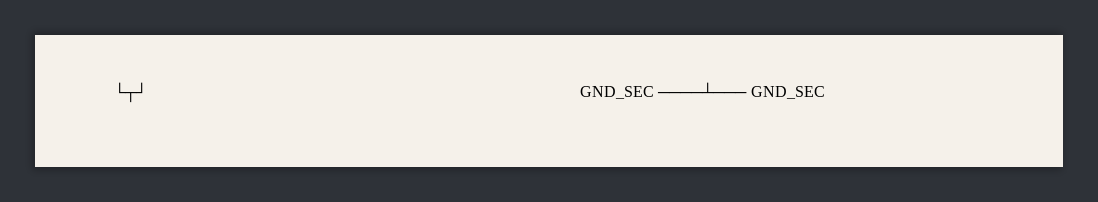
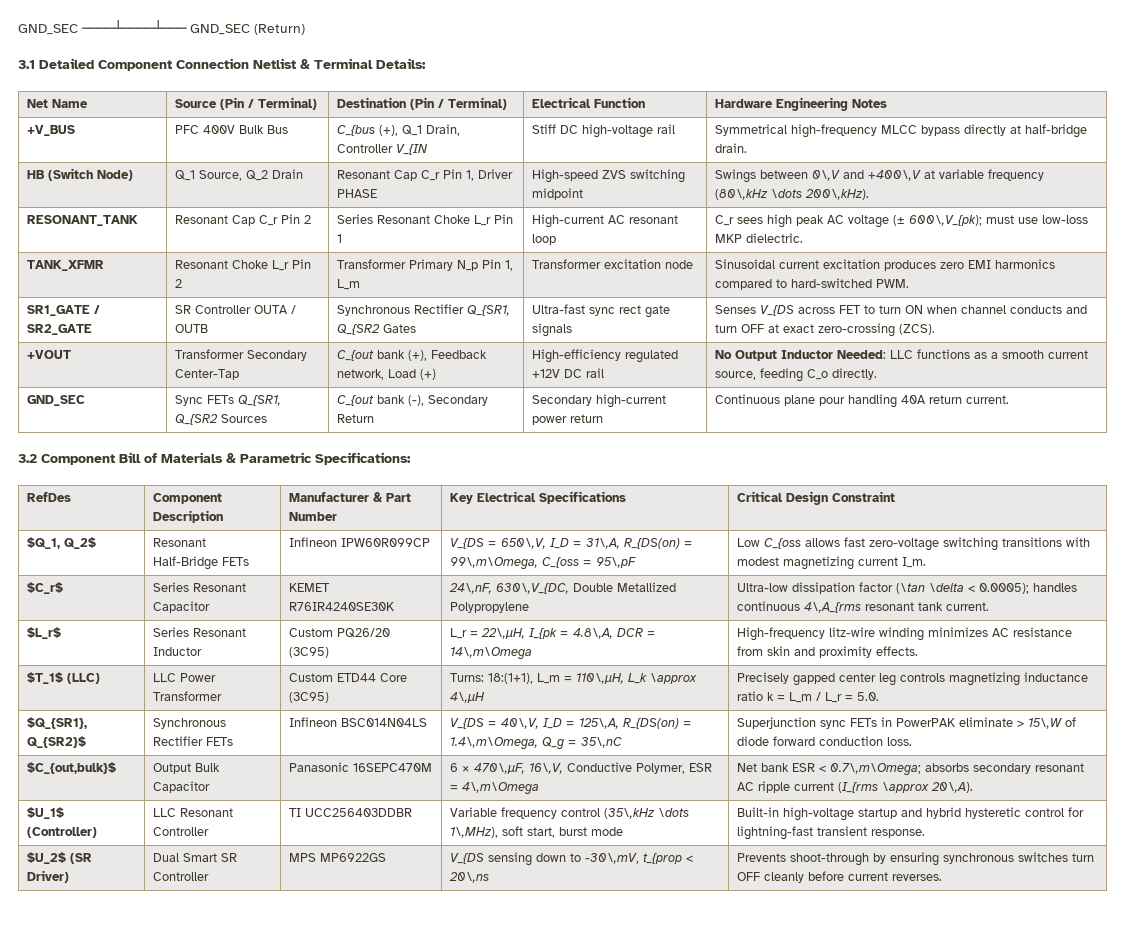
- └┬┘
- GND_SEC ────┴─── GND_SEC
+ GND_SEC ────┴────┴─── GND_SEC (Return)
+ 3.1 Detailed Component Connection Netlist & Terminal Details:
+ Net Name | Source (Pin / Terminal) | Destination (Pin / Terminal) | Electrical Function | Hardware Engineering Notes
+ +V_BUS | PFC 400V Bulk Bus | C_{bus (+), Q_1 Drain, Controller V_{IN | Stiff DC high-voltage rail | Symmetrical high-frequency MLCC bypass directly at half-bridge drain.
+ HB (Switch Node) | Q_1 Source, Q_2 Drain | Resonant Cap C_r Pin 1, Driver PHASE | High-speed ZVS switching midpoint | Swings between 0\,V and +400\,V at variable frequency (80\,kHz \dots 200\,kHz).
+ RESONANT_TANK | Resonant Cap C_r Pin 2 | Series Resonant Choke L_r Pin 1 | High-current AC resonant loop | C_r sees high peak AC voltage (± 600\,V_{pk); must use low-loss MKP dielectric.
+ TANK_XFMR | Resonant Choke L_r Pin 2 | Transformer Primary N_p Pin 1, L_m | Transformer excitation node | Sinusoidal current excitation produces zero EMI harmonics compared to hard-switched PWM.
+ SR1_GATE / SR2_GATE | SR Controller OUTA / OUTB | Synchronous Rectifier Q_{SR1, Q_{SR2 Gates | Ultra-fast sync rect gate signals | Senses V_{DS across FET to turn ON when channel conducts and turn OFF at exact zero-crossing (ZCS).
+ +VOUT | Transformer Secondary Center-Tap | C_{out bank (+), Feedback network, Load (+) | High-efficiency regulated +12V DC rail | No Output Inductor Needed: LLC functions as a smooth current source, feeding C_o directly.
+ GND_SEC | Sync FETs Q_{SR1, Q_{SR2 Sources | C_{out bank (-), Secondary Return | Secondary high-current power return | Continuous plane pour handling 40A return current.
+ 3.2 Component Bill of Materials & Parametric Specifications:
+ RefDes | Component Description | Manufacturer & Part Number | Key Electrical Specifications | Critical Design Constraint
+ $Q_1, Q_2$ | Resonant Half-Bridge FETs | Infineon IPW60R099CP | V_{DS = 650\,V, I_D = 31\,A, R_{DS(on) = 99\,m\Omega, C_{oss = 95\,pF | Low C_{oss allows fast zero-voltage switching transitions with modest magnetizing current I_m.
+ $C_r$ | Series Resonant Capacitor | KEMET R76IR4240SE30K | 24\,nF, 630\,V_{DC, Double Metallized Polypropylene | Ultra-low dissipation factor (\tan \delta < 0.0005); handles continuous 4\,A_{rms resonant tank current.
+ $L_r$ | Series Resonant Inductor | Custom PQ26/20 (3C95) | L_r = 22\,µH, I_{pk = 4.8\,A, DCR = 14\,m\Omega | High-frequency litz-wire winding minimizes AC resistance from skin and proximity effects.
+ $T_1$ (LLC) | LLC Power Transformer | Custom ETD44 Core (3C95) | Turns: 18:(1+1), L_m = 110\,µH, L_k \approx 4\,µH | Precisely gapped center leg controls magnetizing inductance ratio k = L_m / L_r = 5.0.
+ $Q_{SR1}, Q_{SR2}$ | Synchronous Rectifier FETs | Infineon BSC014N04LS | V_{DS = 40\,V, I_D = 125\,A, R_{DS(on) = 1.4\,m\Omega, Q_g = 35\,nC | Superjunction sync FETs in PowerPAK eliminate > 15\,W of diode forward conduction loss.
+ $C_{out,bulk}$ | Output Bulk Capacitor | Panasonic 16SEPC470M | 6 × 470\,µF, 16\,V, Conductive Polymer, ESR = 4\,m\Omega | Net bank ESR < 0.7\,m\Omega; absorbs secondary resonant AC ripple current (I_{rms \approx 20\,A).
+ $U_1$ (Controller) | LLC Resonant Controller | TI UCC256403DDBR | Variable frequency control (35\,kHz \dots 1\,MHz), soft start, burst mode | Built-in high-voltage startup and hybrid hysteretic control for lightning-fast transient response.
+ $U_2$ (SR Driver) | Dual Smart SR Controller | MPS MP6922GS | V_{DS sensing down to -30\,mV, t_{prop < 20\,ns | Prevents shoot-through by ensuring synchronous switches turn OFF cleanly before current reverses.

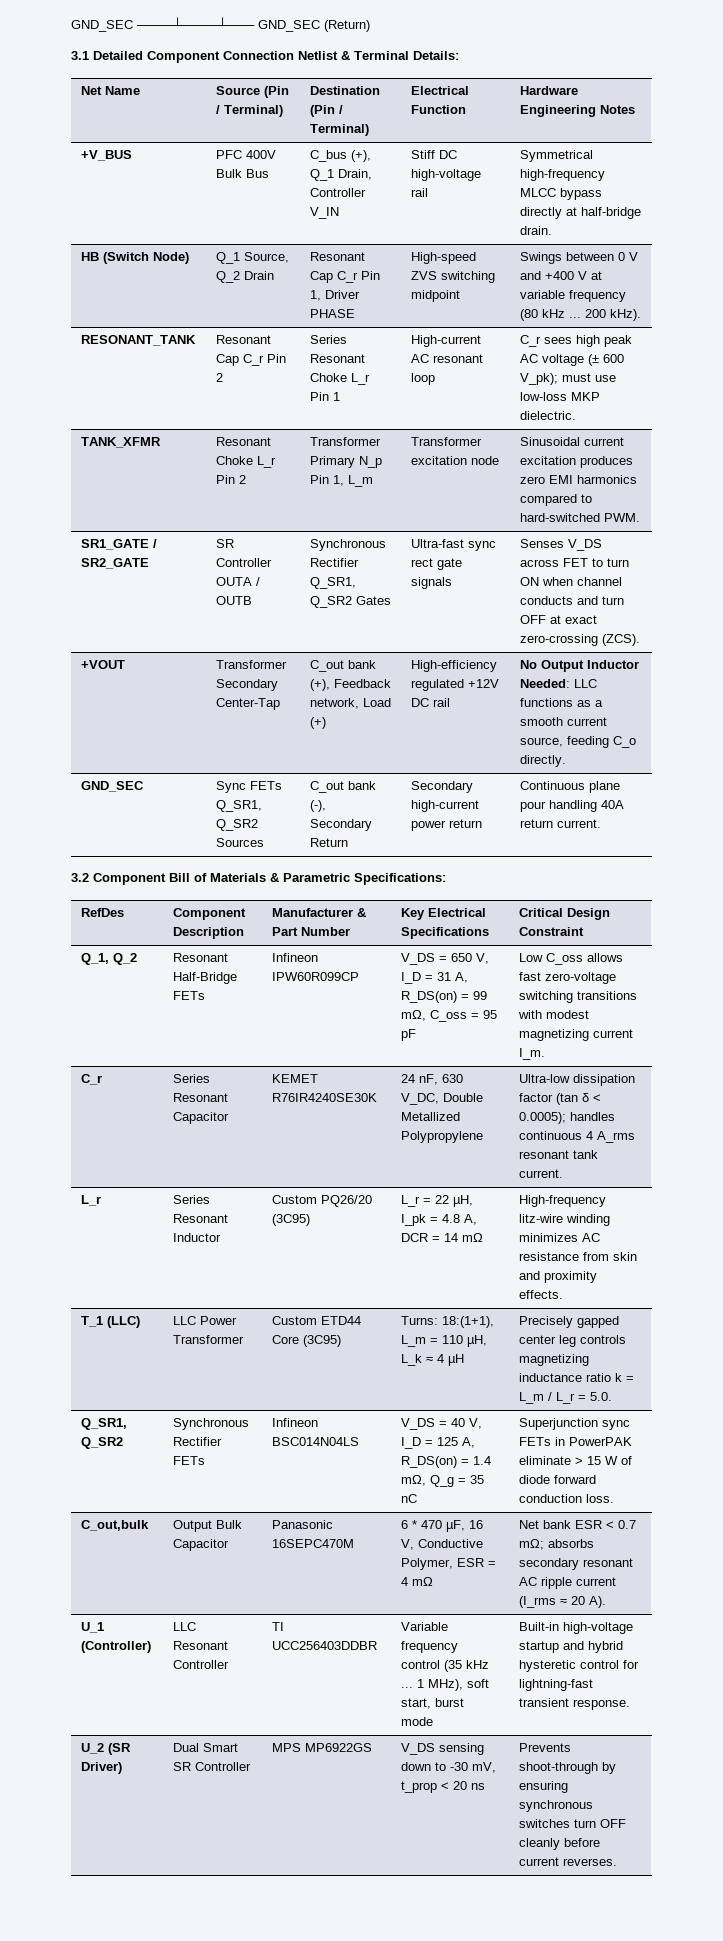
- +V_BUS | PFC 400V Bulk Bus | C_{bus (+), Q_1 Drain, Controller V_{IN | Stiff DC high-voltage rail | Symmetrical high-frequency MLCC bypass directly at half-bridge drain.
+ +V_BUS | PFC 400V Bulk Bus | C_bus (+), Q_1 Drain, Controller V_IN | Stiff DC high-voltage rail | Symmetrical high-frequency MLCC bypass directly at half-bridge drain.
- HB (Switch Node) | Q_1 Source, Q_2 Drain | Resonant Cap C_r Pin 1, Driver PHASE | High-speed ZVS switching midpoint | Swings between 0\,V and +400\,V at variable frequency (80\,kHz \dots 200\,kHz).
+ HB (Switch Node) | Q_1 Source, Q_2 Drain | Resonant Cap C_r Pin 1, Driver PHASE | High-speed ZVS switching midpoint | Swings between 0 V and +400 V at variable frequency (80 kHz ... 200 kHz).
- RESONANT_TANK | Resonant Cap C_r Pin 2 | Series Resonant Choke L_r Pin 1 | High-current AC resonant loop | C_r sees high peak AC voltage (± 600\,V_{pk); must use low-loss MKP dielectric.
+ RESONANT_TANK | Resonant Cap C_r Pin 2 | Series Resonant Choke L_r Pin 1 | High-current AC resonant loop | C_r sees high peak AC voltage (± 600 V_pk); must use low-loss MKP dielectric.
- SR1_GATE / SR2_GATE | SR Controller OUTA / OUTB | Synchronous Rectifier Q_{SR1, Q_{SR2 Gates | Ultra-fast sync rect gate signals | Senses V_{DS across FET to turn ON when channel conducts and turn OFF at exact zero-crossing (ZCS).
+ SR1_GATE / SR2_GATE | SR Controller OUTA / OUTB | Synchronous Rectifier Q_SR1, Q_SR2 Gates | Ultra-fast sync rect gate signals | Senses V_DS across FET to turn ON when channel conducts and turn OFF at exact zero-crossing (ZCS).
- +VOUT | Transformer Secondary Center-Tap | C_{out bank (+), Feedback network, Load (+) | High-efficiency regulated +12V DC rail | No Output Inductor Needed: LLC functions as a smooth current source, feeding C_o directly.
+ +VOUT | Transformer Secondary Center-Tap | C_out bank (+), Feedback network, Load (+) | High-efficiency regulated +12V DC rail | No Output Inductor Needed: LLC functions as a smooth current source, feeding C_o directly.
- GND_SEC | Sync FETs Q_{SR1, Q_{SR2 Sources | C_{out bank (-), Secondary Return | Secondary high-current power return | Continuous plane pour handling 40A return current.
+ GND_SEC | Sync FETs Q_SR1, Q_SR2 Sources | C_out bank (-), Secondary Return | Secondary high-current power return | Continuous plane pour handling 40A return current.
- $Q_1, Q_2$ | Resonant Half-Bridge FETs | Infineon IPW60R099CP | V_{DS = 650\,V, I_D = 31\,A, R_{DS(on) = 99\,m\Omega, C_{oss = 95\,pF | Low C_{oss allows fast zero-voltage switching transitions with modest magnetizing current I_m.
+ Q_1, Q_2 | Resonant Half-Bridge FETs | Infineon IPW60R099CP | V_DS = 650 V, I_D = 31 A, R_DS(on) = 99 mΩ, C_oss = 95 pF | Low C_oss allows fast zero-voltage switching transitions with modest magnetizing current I_m.
- $C_r$ | Series Resonant Capacitor | KEMET R76IR4240SE30K | 24\,nF, 630\,V_{DC, Double Metallized Polypropylene | Ultra-low dissipation factor (\tan \delta < 0.0005); handles continuous 4\,A_{rms resonant tank current.
+ C_r | Series Resonant Capacitor | KEMET R76IR4240SE30K | 24 nF, 630 V_DC, Double Metallized Polypropylene | Ultra-low dissipation factor (tan δ < 0.0005); handles continuous 4 A_rms resonant tank current.
- $L_r$ | Series Resonant Inductor | Custom PQ26/20 (3C95) | L_r = 22\,µH, I_{pk = 4.8\,A, DCR = 14\,m\Omega | High-frequency litz-wire winding minimizes AC resistance from skin and proximity effects.
+ L_r | Series Resonant Inductor | Custom PQ26/20 (3C95) | L_r = 22 µH, I_pk = 4.8 A, DCR = 14 mΩ | High-frequency litz-wire winding minimizes AC resistance from skin and proximity effects.
- $T_1$ (LLC) | LLC Power Transformer | Custom ETD44 Core (3C95) | Turns: 18:(1+1), L_m = 110\,µH, L_k \approx 4\,µH | Precisely gapped center leg controls magnetizing inductance ratio k = L_m / L_r = 5.0.
+ T_1 (LLC) | LLC Power Transformer | Custom ETD44 Core (3C95) | Turns: 18:(1+1), L_m = 110 µH, L_k ≈ 4 µH | Precisely gapped center leg controls magnetizing inductance ratio k = L_m / L_r = 5.0.
- $Q_{SR1}, Q_{SR2}$ | Synchronous Rectifier FETs | Infineon BSC014N04LS | V_{DS = 40\,V, I_D = 125\,A, R_{DS(on) = 1.4\,m\Omega, Q_g = 35\,nC | Superjunction sync FETs in PowerPAK eliminate > 15\,W of diode forward conduction loss.
+ Q_SR1, Q_SR2 | Synchronous Rectifier FETs | Infineon BSC014N04LS | V_DS = 40 V, I_D = 125 A, R_DS(on) = 1.4 mΩ, Q_g = 35 nC | Superjunction sync FETs in PowerPAK eliminate > 15 W of diode forward conduction loss.
- $C_{out,bulk}$ | Output Bulk Capacitor | Panasonic 16SEPC470M | 6 × 470\,µF, 16\,V, Conductive Polymer, ESR = 4\,m\Omega | Net bank ESR < 0.7\,m\Omega; absorbs secondary resonant AC ripple current (I_{rms \approx 20\,A).
- $U_1$ (Controller) | LLC Resonant Controller | TI UCC256403DDBR | Variable frequency control (35\,kHz \dots 1\,MHz), soft start, burst mode | Built-in high-voltage startup and hybrid hysteretic control for lightning-fast transient response.
+ C_out,bulk | Output Bulk Capacitor | Panasonic 16SEPC470M | 6 * 470 µF, 16 V, Conductive Polymer, ESR = 4 mΩ | Net bank ESR < 0.7 mΩ; absorbs secondary resonant AC ripple current (I_rms ≈ 20 A).
+ U_1 (Controller) | LLC Resonant Controller | TI UCC256403DDBR | Variable frequency control (35 kHz ... 1 MHz), soft start, burst mode | Built-in high-voltage startup and hybrid hysteretic control for lightning-fast transient response.
- $U_2$ (SR Driver) | Dual Smart SR Controller | MPS MP6922GS | V_{DS sensing down to -30\,mV, t_{prop < 20\,ns | Prevents shoot-through by ensuring synchronous switches turn OFF cleanly before current reverses.
+ U_2 (SR Driver) | Dual Smart SR Controller | MPS MP6922GS | V_DS sensing down to -30 mV, t_prop < 20 ns | Prevents shoot-through by ensuring synchronous switches turn OFF cleanly before current reverses.

